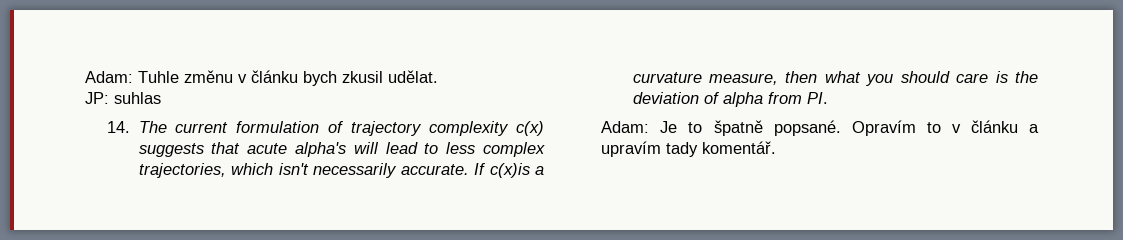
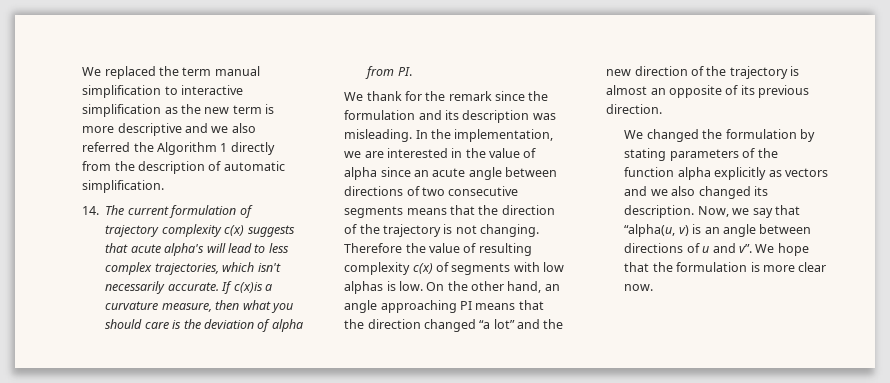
- Adam: Tuhle změnu v článku bych zkusil udělat.
- JP: suhlas
+ We replaced the term manual simplification to interactive simplification as the new term is more descriptive and we also referred the Algorithm 1 directly from the description of automatic simplification.
- Adam: Je to špatně popsané. Opravím to v článku a upravím tady komentář.
+ We thank for the remark since the formulation and its description was misleading. In the implementation, we are interested in the value of alpha since an acute angle between directions of two consecutive segments means that the direction of the trajectory is not changing. Therefore the value of resulting complexity c(x) of segments with low alphas is low. On the other hand, an angle approaching PI means that the direction changed “a lot” and the new direction of the trajectory is almost an opposite of its previous direction.
+ We changed the formulation by stating parameters of the function alpha explicitly as vectors and we also changed its description. Now, we say that “alpha(u, v) is an angle between directions of u and v”. We hope that the formulation is more clear now.

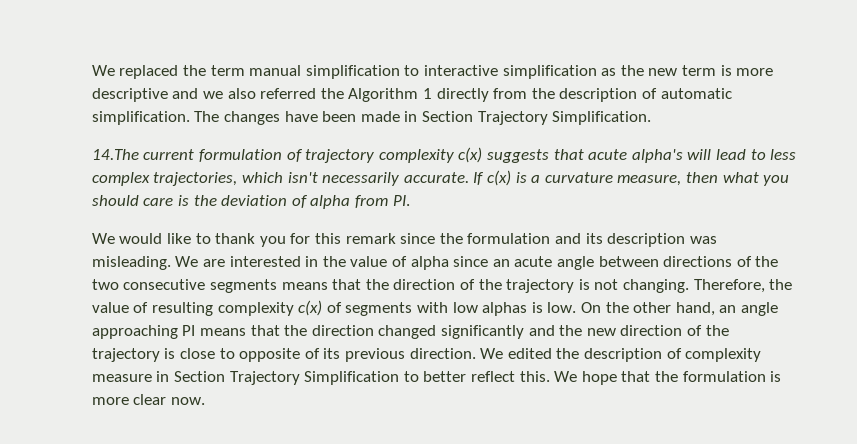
- We replaced the term manual simplification to interactive simplification as the new term is more descriptive and we also referred the Algorithm 1 directly from the description of automatic simplification.
- 14. The current formulation of trajectory complexity c(x) suggests that acute alpha's will lead to less complex trajectories, which isn't necessarily accurate.
+ We replaced the term manual simplification to interactive simplification as the new term is more descriptive and we also referred the Algorithm 1 directly from the description of automatic simplification. The changes have been made in Section Trajectory Simplification.
+ 14.The current formulation of trajectory complexity c(x) suggests that acute alpha's will lead to less complex trajectories, which isn't necessarily accurate.
- If c(x)is a curvature measure, then what you should care is the deviation of alpha from PI.
+ If c(x) is a curvature measure, then what you should care is the deviation of alpha from PI.
- We thank for the remark since the formulation and its description was misleading.
+ We would like to thank you for this remark since the formulation and its description was misleading.
- In the implementation, we are interested in the value of alpha since an acute angle between directions of two consecutive segments means that the direction of the trajectory is not changing.
+ We are interested in the value of alpha since an acute angle between directions of the two consecutive segments means that the direction of the trajectory is not changing.
- Therefore the value of resulting complexity c(x) of segments with low alphas is low.
+ Therefore, the value of resulting complexity c(x) of segments with low alphas is low.
- On the other hand, an angle approaching PI means that the direction changed “a lot” and the new direction of the trajectory is almost an opposite of its previous direction.
- We changed the formulation by stating parameters of the function alpha explicitly as vectors and we also changed its description. Now, we say that “alpha(u, v) is an angle between directions of u and v”.
+ On the other hand, an angle approaching PI means that the direction changed significantly and the new direction of the trajectory is close to opposite of its previous direction. We edited the description of complexity measure in Section Trajectory Simplification to better reflect this.

